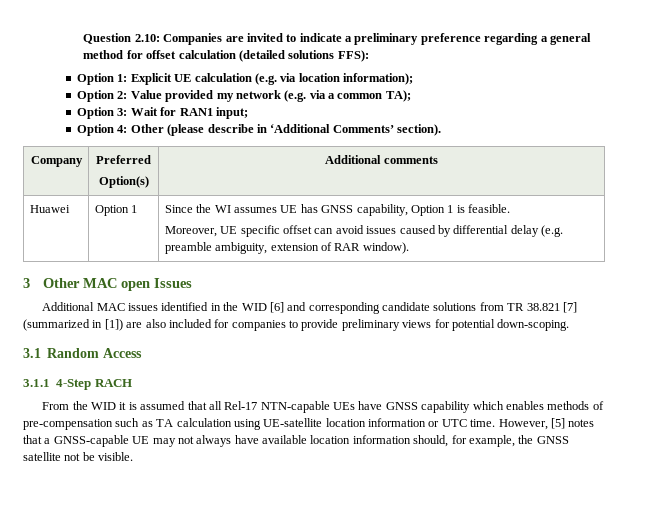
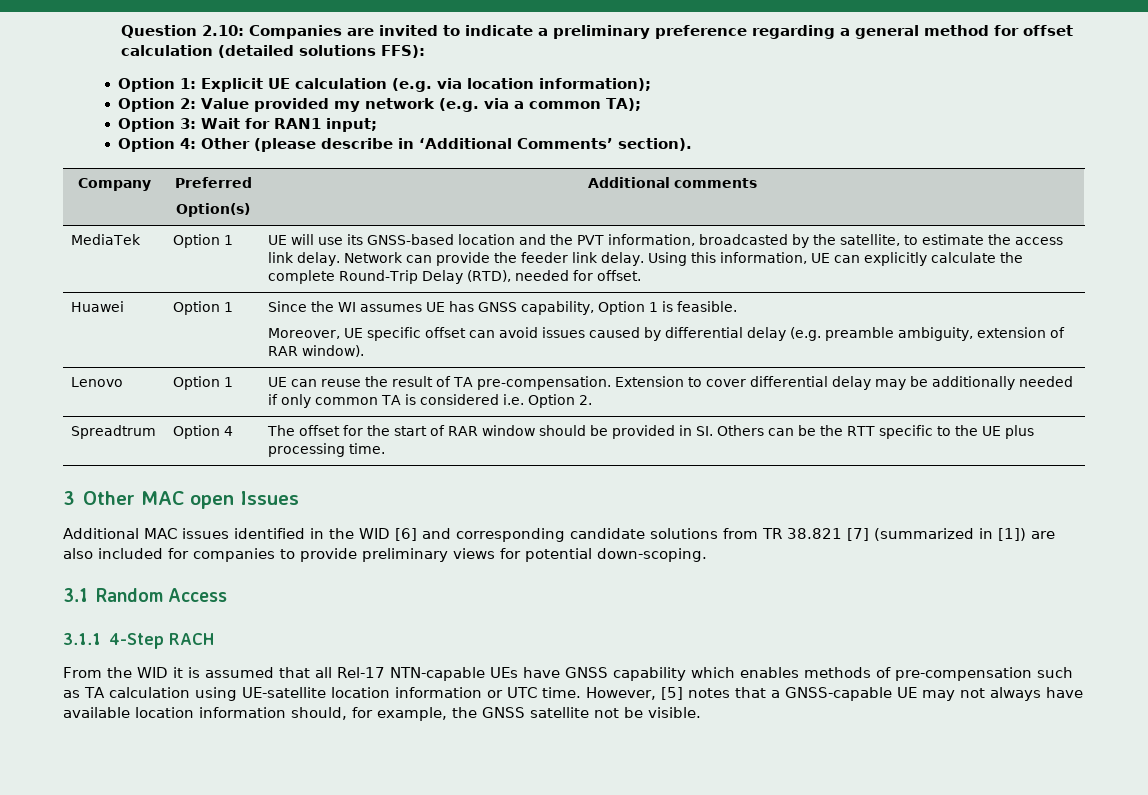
+ MediaTek | Option 1 | UE will use its GNSS-based location and the PVT information, broadcasted by the satellite, to estimate the access link delay. Network can provide the feeder link delay. Using this information, UE can explicitly calculate the complete Round-Trip Delay (RTD), needed for offset.
+ Lenovo | Option 1 | UE can reuse the result of TA pre-compensation. Extension to cover differential delay may be additionally needed if only common TA is considered i.e. Option 2.
+ Spreadtrum | Option 4 | The offset for the start of RAR window should be provided in SI. Others can be the RTT specific to the UE plus processing time.

